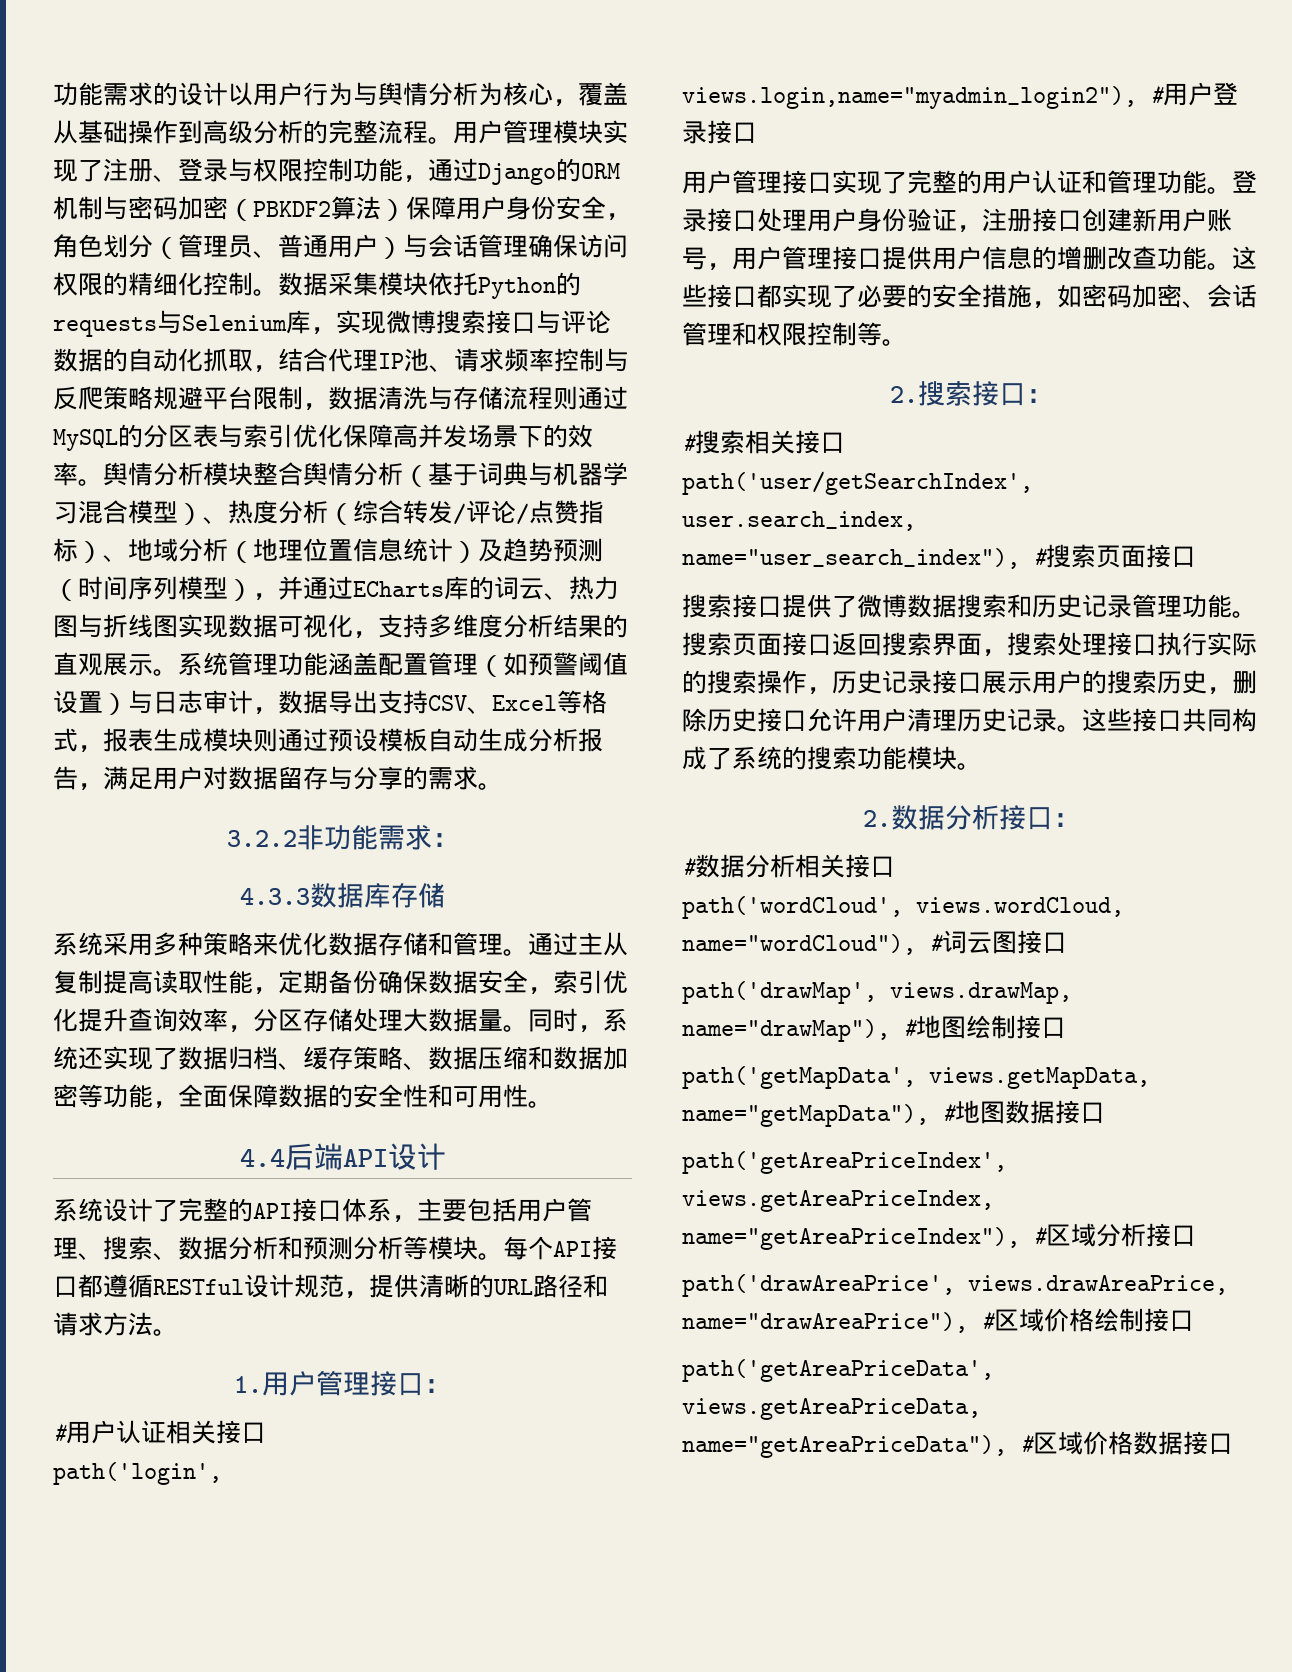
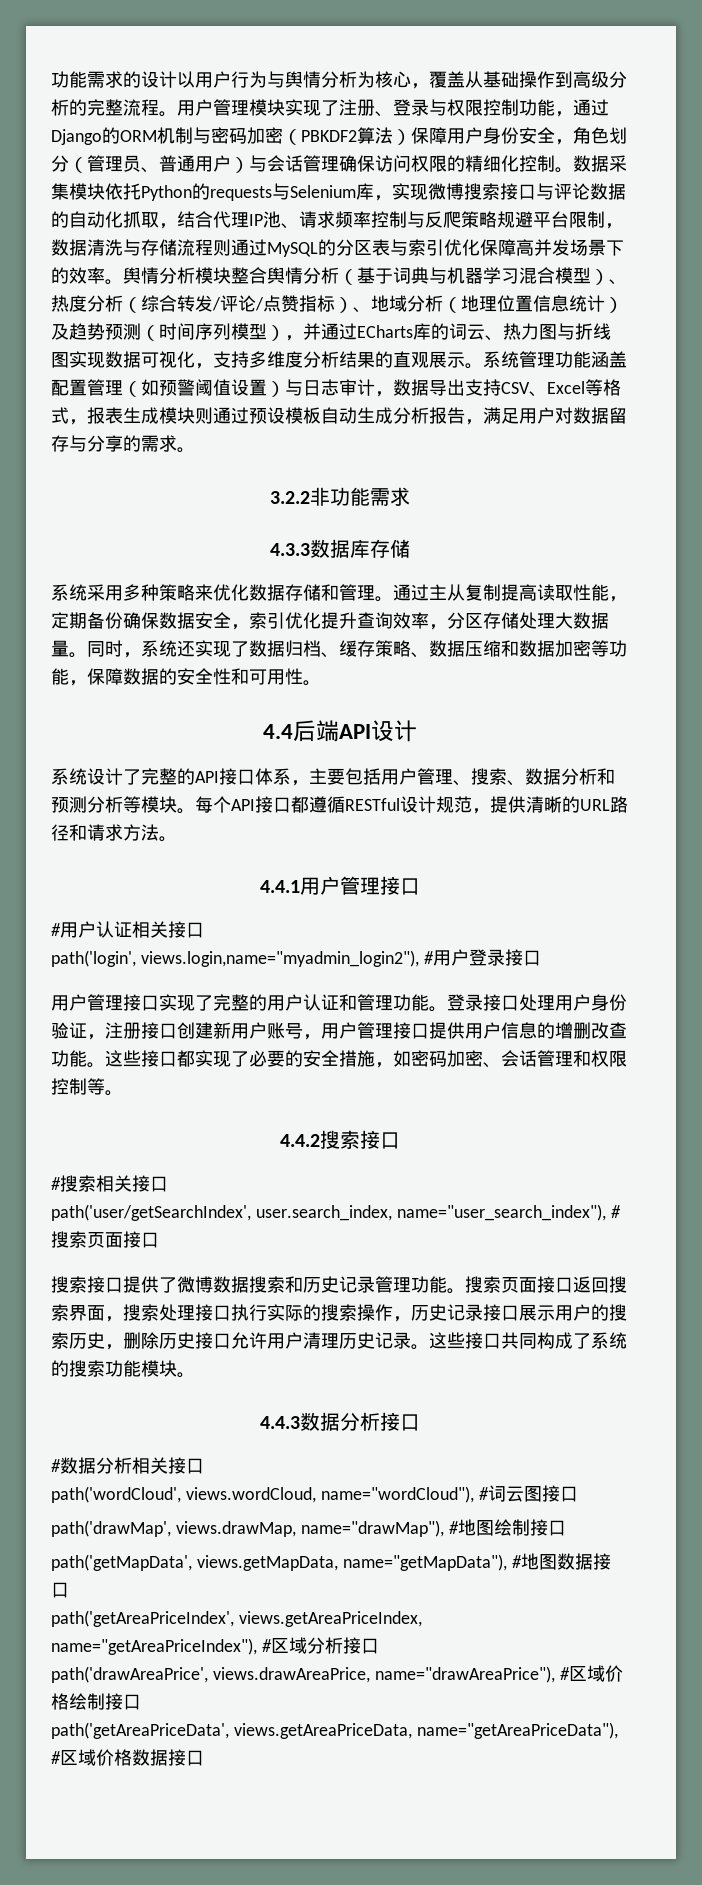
- 3.2.2非功能需求：
+ 3.2.2非功能需求
- 同时，系统还实现了数据归档、缓存策略、数据压缩和数据加密等功能，全面保障数据的安全性和可用性。
+ 同时，系统还实现了数据归档、缓存策略、数据压缩和数据加密等功能，保障数据的安全性和可用性。
- 1.用户管理接口：
+ 4.4.1用户管理接口
- 2.搜索接口：
+ 4.4.2搜索接口
- 2.数据分析接口：
+ 4.4.3数据分析接口

